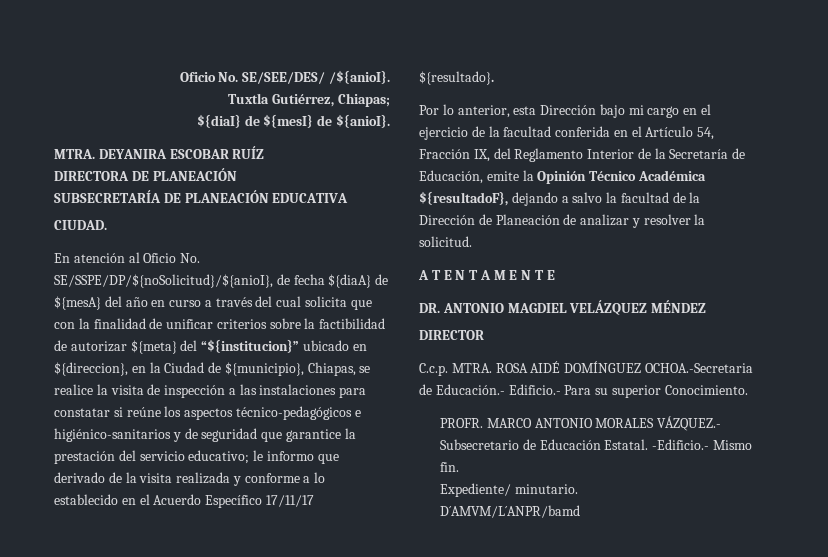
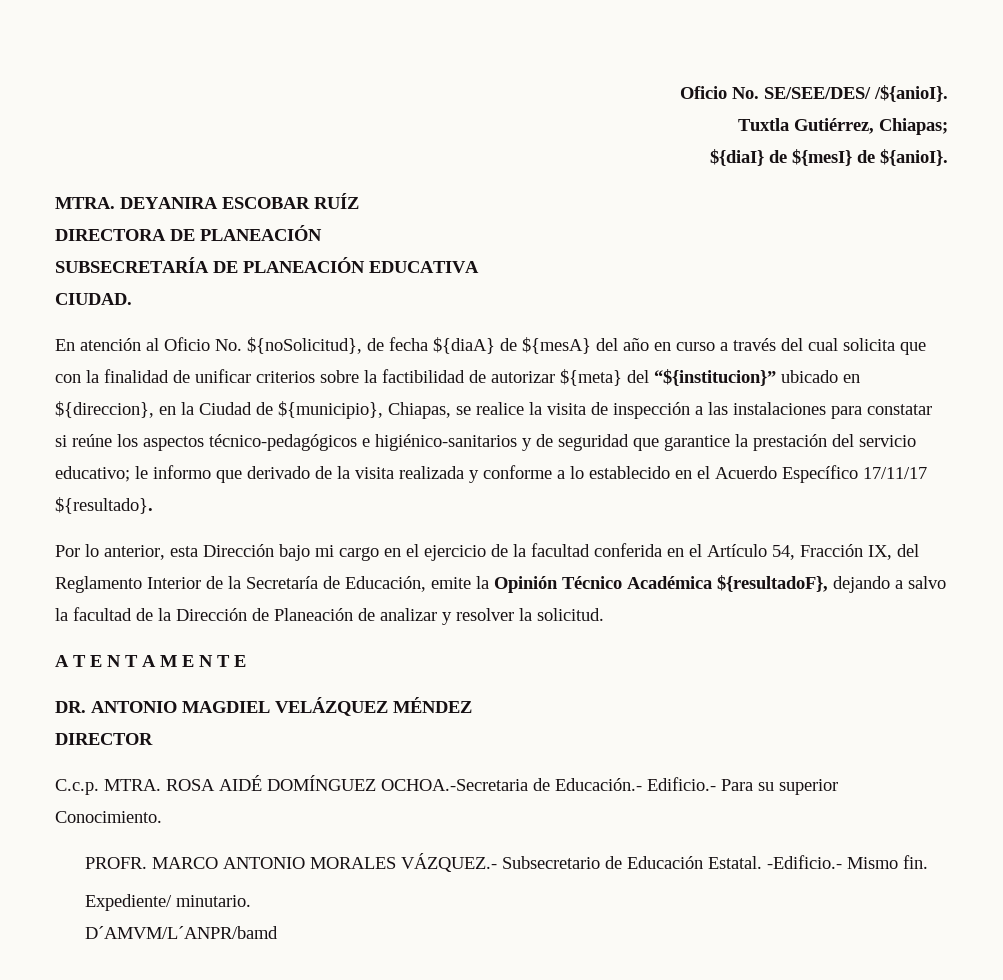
- En atención al Oficio No. SE/SSPE/DP/${noSolicitud}/${anioI}, de fecha ${diaA} de ${mesA} del año en curso a través del cual solicita que con la finalidad de unificar criterios sobre la factibilidad de autorizar ${meta} del “${institucion}” ubicado en ${direccion}, en la Ciudad de ${municipio}, Chiapas, se realice la visita de inspección a las instalaciones para constatar si reúne los aspectos técnico-pedagógicos e higiénico-sanitarios y de seguridad que garantice la prestación del servicio educativo;
+ En atención al Oficio No. ${noSolicitud}, de fecha ${diaA} de ${mesA} del año en curso a través del cual solicita que con la finalidad de unificar criterios sobre la factibilidad de autorizar ${meta} del “${institucion}” ubicado en ${direccion}, en la Ciudad de ${municipio}, Chiapas, se realice la visita de inspección a las instalaciones para constatar si reúne los aspectos técnico-pedagógicos e higiénico-sanitarios y de seguridad que garantice la prestación del servicio educativo;

